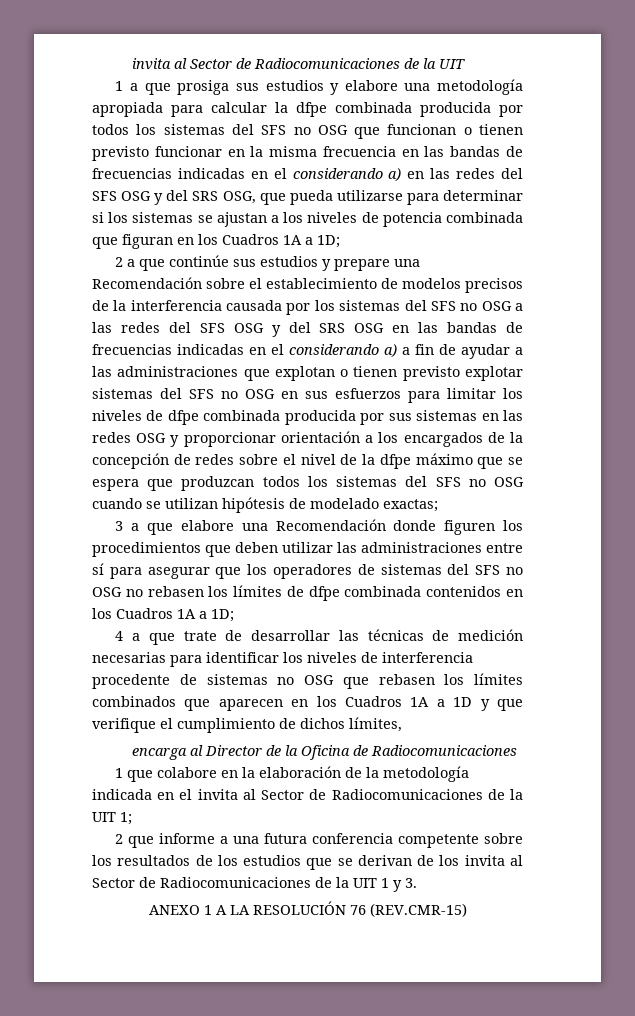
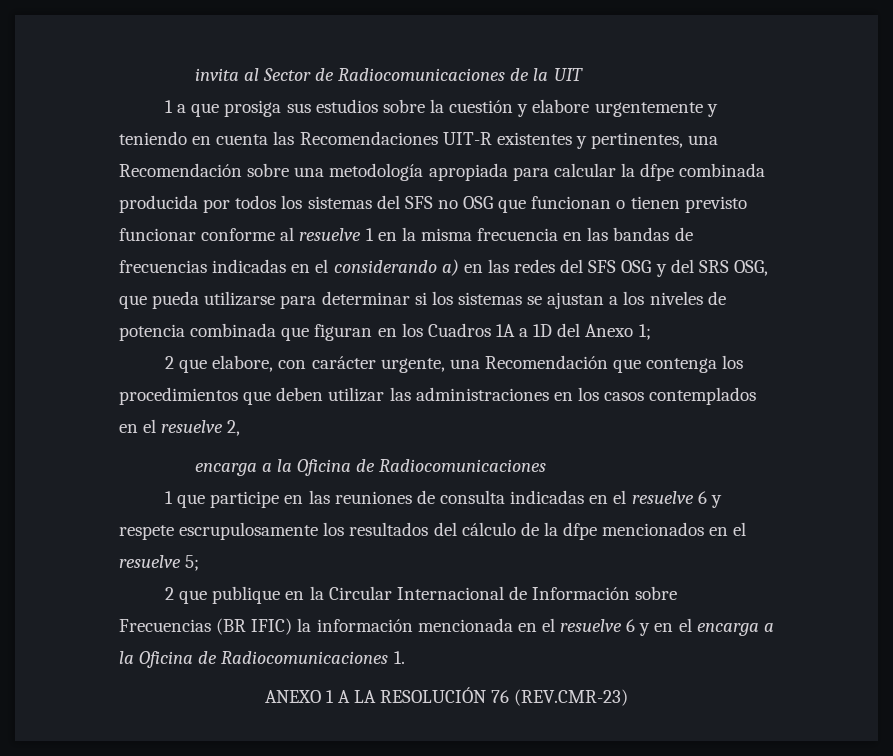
- 1 a que prosiga sus estudios y elabore una metodología apropiada para calcular la dfpe combinada producida por todos los sistemas del SFS no OSG que funcionan o tienen previsto funcionar en la misma frecuencia en las bandas de frecuencias indicadas en el considerando a) en las redes del SFS OSG y del SRS OSG, que pueda utilizarse para determinar si los sistemas se ajustan a los niveles de potencia combinada que figuran en los Cuadros 1A a 1D;
- 2 a que continúe sus estudios y prepare una Recomendación sobre el establecimiento de modelos precisos de la interferencia causada por los sistemas del SFS no OSG a las redes del SFS OSG y del SRS OSG en las bandas de frecuencias indicadas en el considerando a) a fin de ayudar a las administraciones que explotan o tienen previsto explotar sistemas del SFS no OSG en sus esfuerzos para limitar los niveles de dfpe combinada producida por sus sistemas en las redes OSG y proporcionar orientación a los encargados de la concepción de redes sobre el nivel de la dfpe máximo que se espera que produzcan todos los sistemas del SFS no OSG cuando se utilizan hipótesis de modelado exactas;
- 3 a que elabore una Recomendación donde figuren los procedimientos que deben utilizar las administraciones entre sí para asegurar que los operadores de sistemas del SFS no OSG no rebasen los límites de dfpe combinada contenidos en los Cuadros 1A a 1D;
- 4 a que trate de desarrollar las técnicas de medición necesarias para identificar los niveles de interferencia procedente de sistemas no OSG que rebasen los límites combinados que aparecen en los Cuadros 1A a 1D y que verifique el cumplimiento de dichos límites,
- encarga al Director de la Oficina de Radiocomunicaciones
+ 1 a que prosiga sus estudios sobre la cuestión y elabore urgentemente y teniendo en cuenta las Recomendaciones UIT-R existentes y pertinentes, una Recomendación sobre una metodología apropiada para calcular la dfpe combinada producida por todos los sistemas del SFS no OSG que funcionan o tienen previsto funcionar conforme al resuelve 1 en la misma frecuencia en las bandas de frecuencias indicadas en el considerando a) en las redes del SFS OSG y del SRS OSG, que pueda utilizarse para determinar si los sistemas se ajustan a los niveles de potencia combinada que figuran en los Cuadros 1A a 1D del Anexo 1;
+ 2 que elabore, con carácter urgente, una Recomendación que contenga los procedimientos que deben utilizar las administraciones en los casos contemplados en el resuelve 2,
+ encarga a la Oficina de Radiocomunicaciones
- 1 que colabore en la elaboración de la metodología indicada en el invita al Sector de Radiocomunicaciones de la UIT 1;
- 2 que informe a una futura conferencia competente sobre los resultados de los estudios que se derivan de los invita al Sector de Radiocomunicaciones de la UIT 1 y 3.
+ 1 que participe en las reuniones de consulta indicadas en el resuelve 6 y respete escrupulosamente los resultados del cálculo de la dfpe mencionados en el resuelve 5;
+ 2 que publique en la Circular Internacional de Información sobre Frecuencias (BR IFIC) la información mencionada en el resuelve 6 y en el encarga a la Oficina de Radiocomunicaciones 1.
- ANEXO 1 A LA RESOLUCIÓN 76 (REV.CMR-15)
+ ANEXO 1 A LA RESOLUCIÓN 76 (REV.CMR-23)

